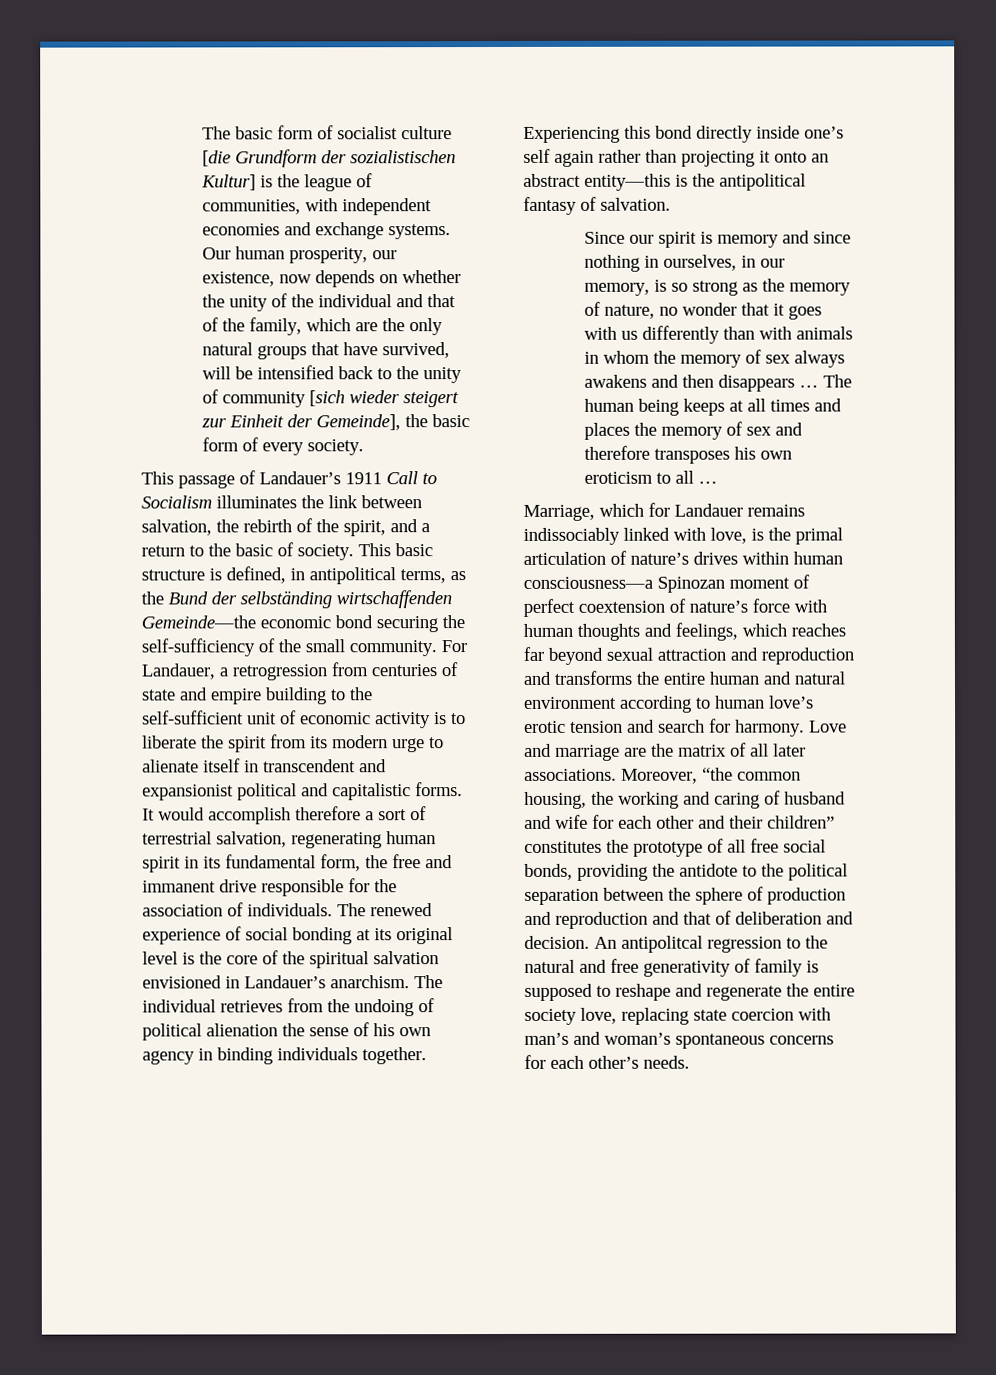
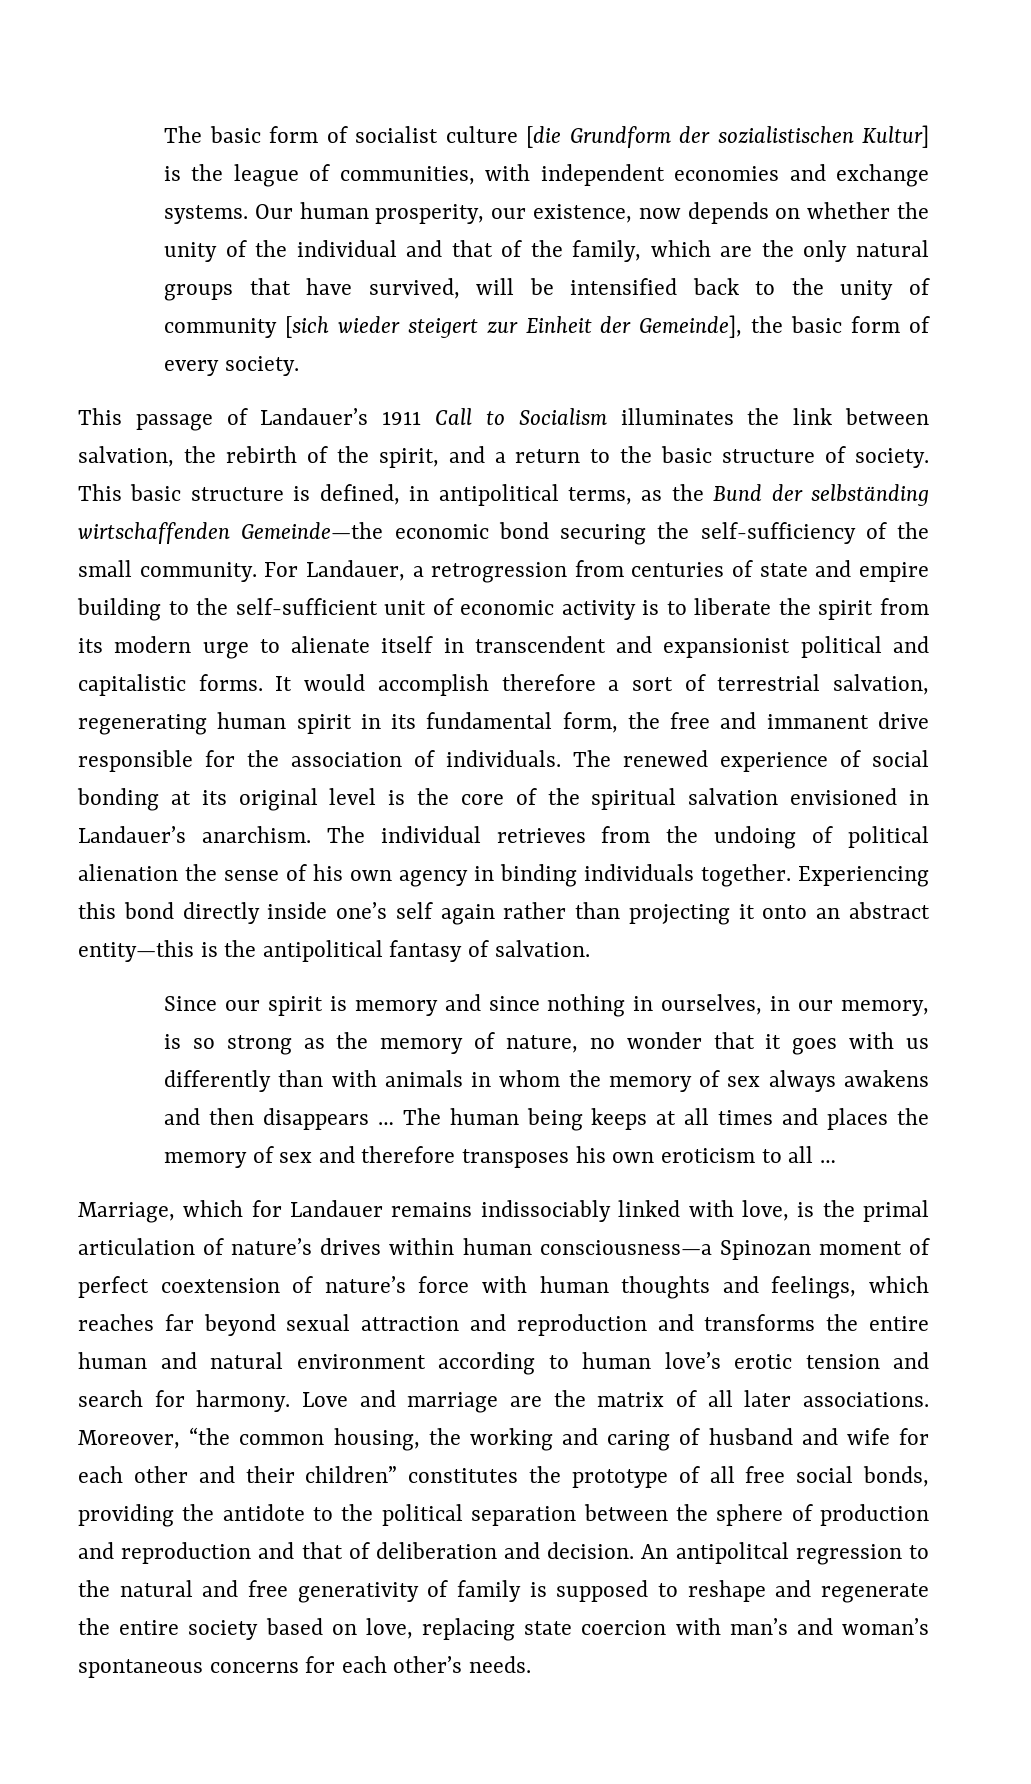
- This passage of Landauer’s 1911 Call to Socialism illuminates the link between salvation, the rebirth of the spirit, and a return to the basic of society.
+ This passage of Landauer’s 1911 Call to Socialism illuminates the link between salvation, the rebirth of the spirit, and a return to the basic structure of society.
- An antipolitcal regression to the natural and free generativity of family is supposed to reshape and regenerate the entire society love, replacing state coercion with man’s and woman’s spontaneous concerns for each other’s needs.
+ An antipolitcal regression to the natural and free generativity of family is supposed to reshape and regenerate the entire society based on love, replacing state coercion with man’s and woman’s spontaneous concerns for each other’s needs.

